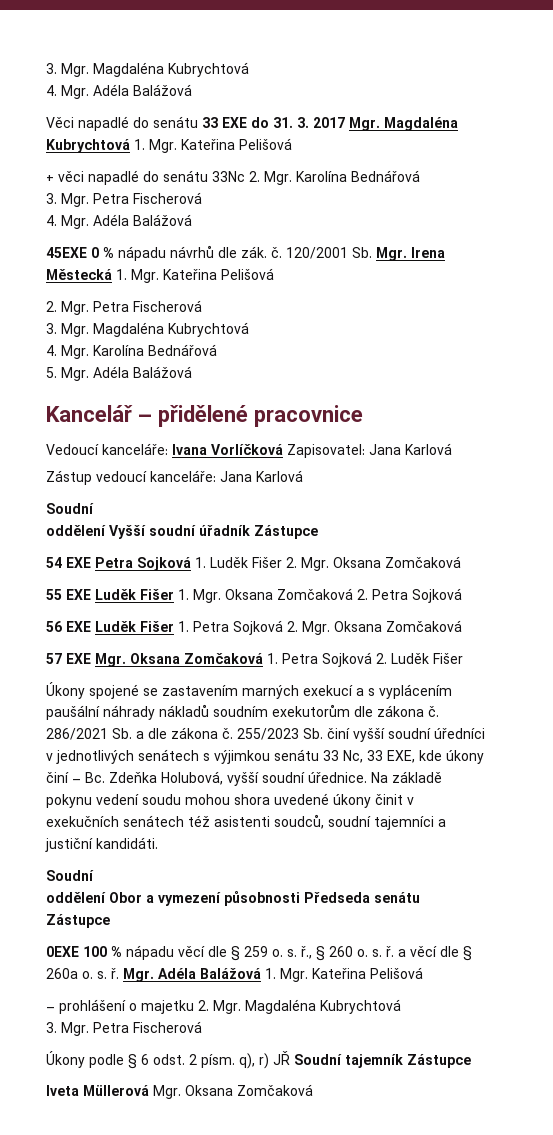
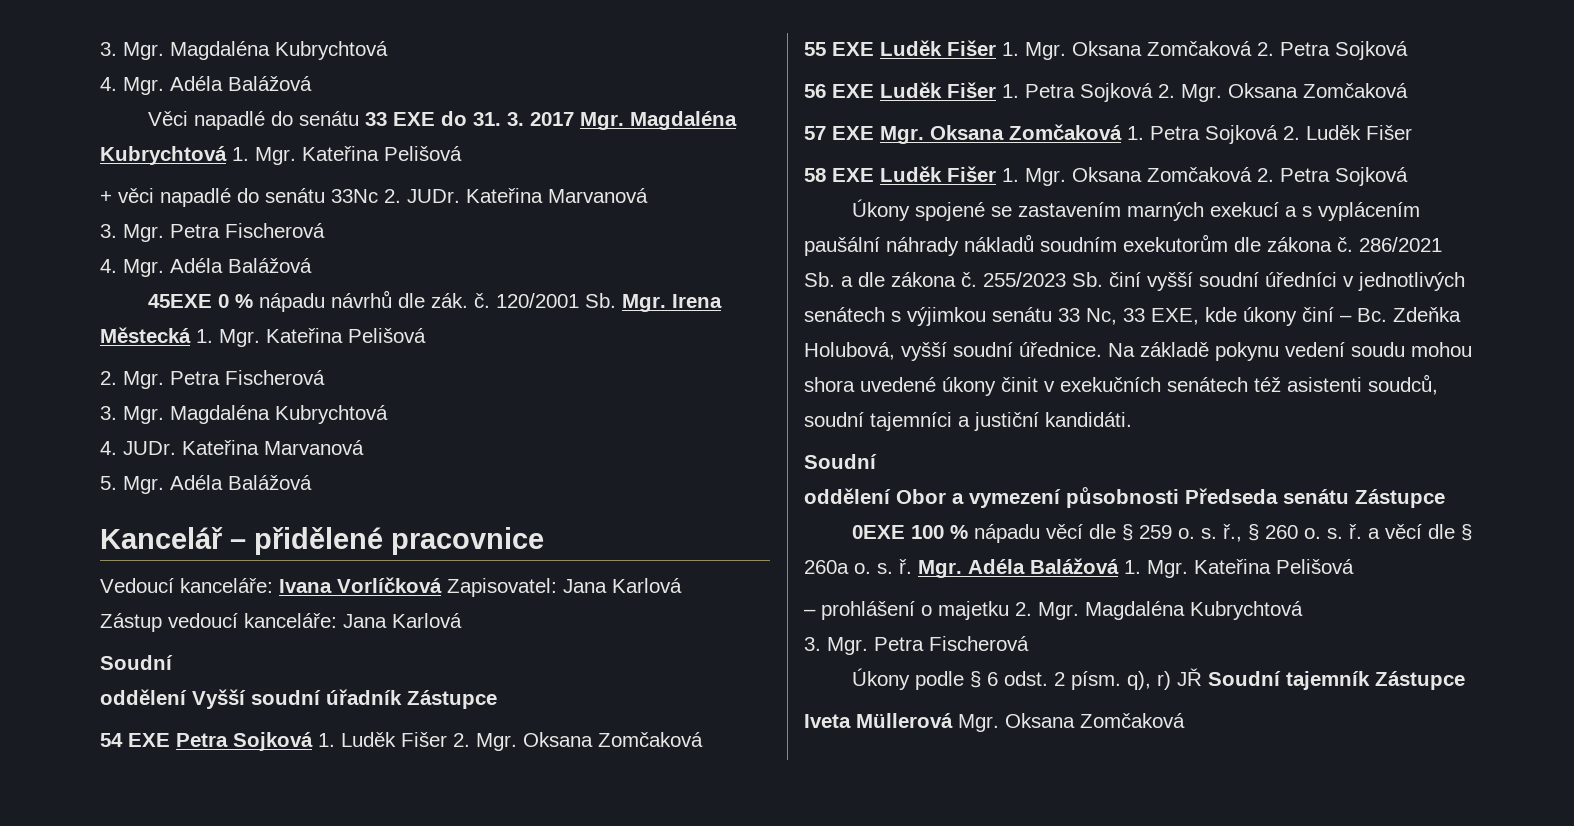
- + věci napadlé do senátu 33Nc 2. Mgr. Karolína Bednářová
+ + věci napadlé do senátu 33Nc 2. JUDr. Kateřina Marvanová
- 4. Mgr. Karolína Bednářová
+ 4. JUDr. Kateřina Marvanová
+ 58 EXE Luděk Fišer 1. Mgr. Oksana Zomčaková 2. Petra Sojková

